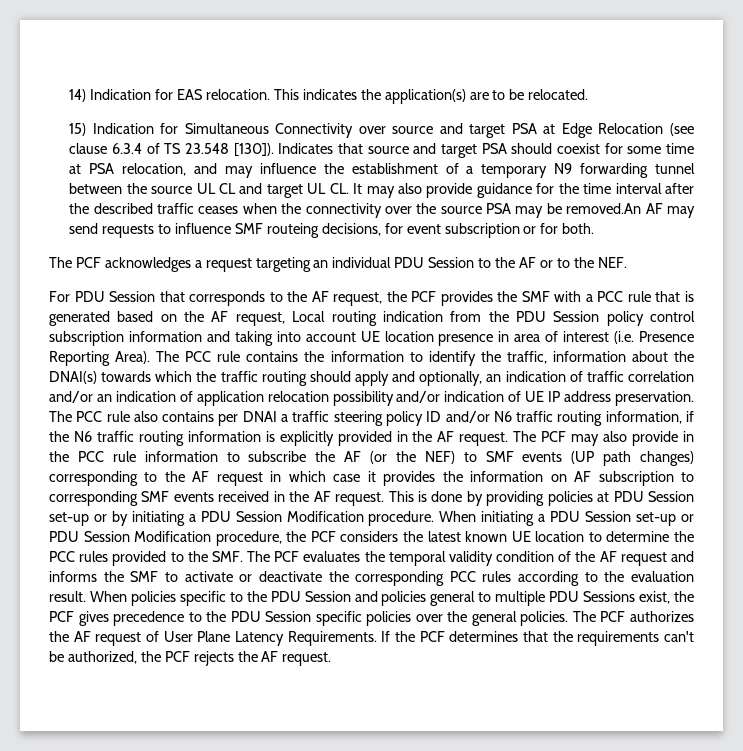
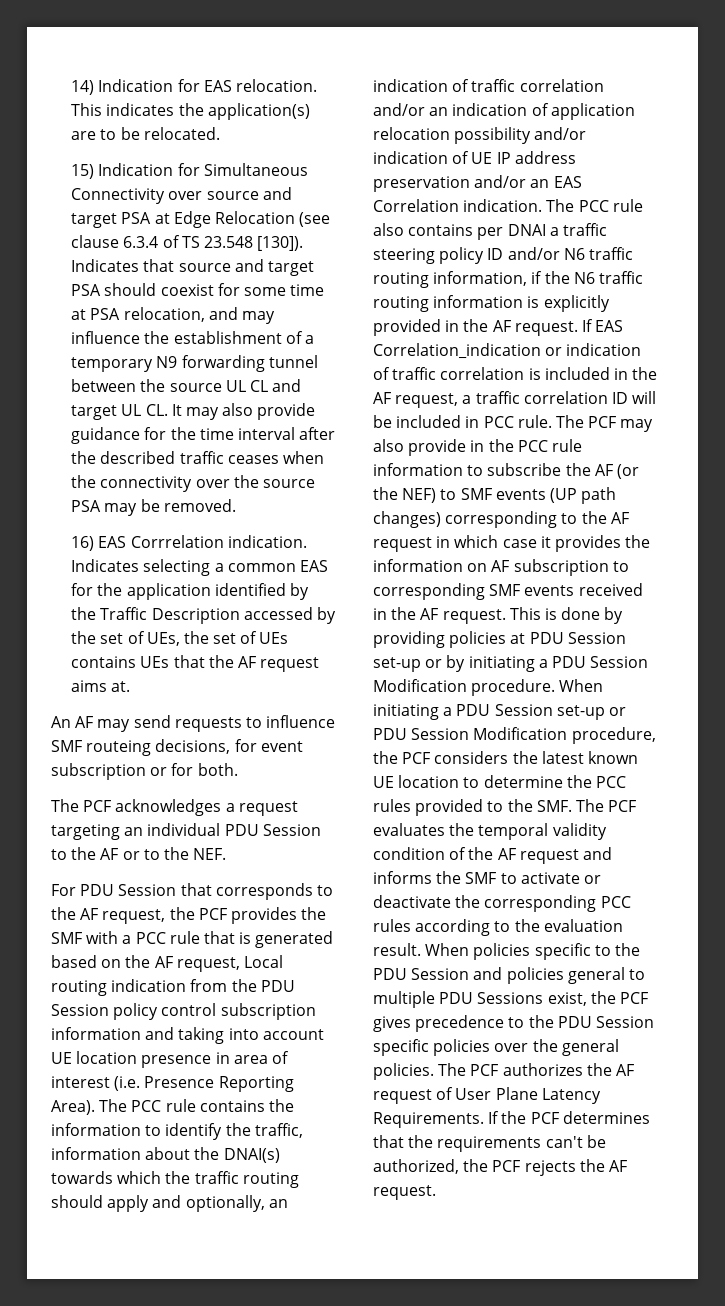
- Indicates that source and target PSA should coexist for some time at PSA relocation, and may influence the establishment of a temporary N9 forwarding tunnel between the source UL CL and target UL CL. It may also provide guidance for the time interval after the described traffic ceases when the connectivity over the source PSA may be removed.An AF may send requests to influence SMF routeing decisions, for event subscription or for both.
+ Indicates that source and target PSA should coexist for some time at PSA relocation, and may influence the establishment of a temporary N9 forwarding tunnel between the source UL CL and target UL CL. It may also provide guidance for the time interval after the described traffic ceases when the connectivity over the source PSA may be removed.
+ 16) EAS Corrrelation indication. Indicates selecting a common EAS for the application identified by the Traffic Description accessed by the set of UEs, the set of UEs contains UEs that the AF request aims at.
+ An AF may send requests to influence SMF routeing decisions, for event subscription or for both.
- The PCC rule contains the information to identify the traffic, information about the DNAI(s) towards which the traffic routing should apply and optionally, an indication of traffic correlation and/or an indication of application relocation possibility and/or indication of UE IP address preservation.
+ The PCC rule contains the information to identify the traffic, information about the DNAI(s) towards which the traffic routing should apply and optionally, an indication of traffic correlation and/or an indication of application relocation possibility and/or indication of UE IP address preservation and/or an EAS Correlation indication.
+ If EAS Correlation_indication or indication of traffic correlation is included in the AF request, a traffic correlation ID will be included in PCC rule.

